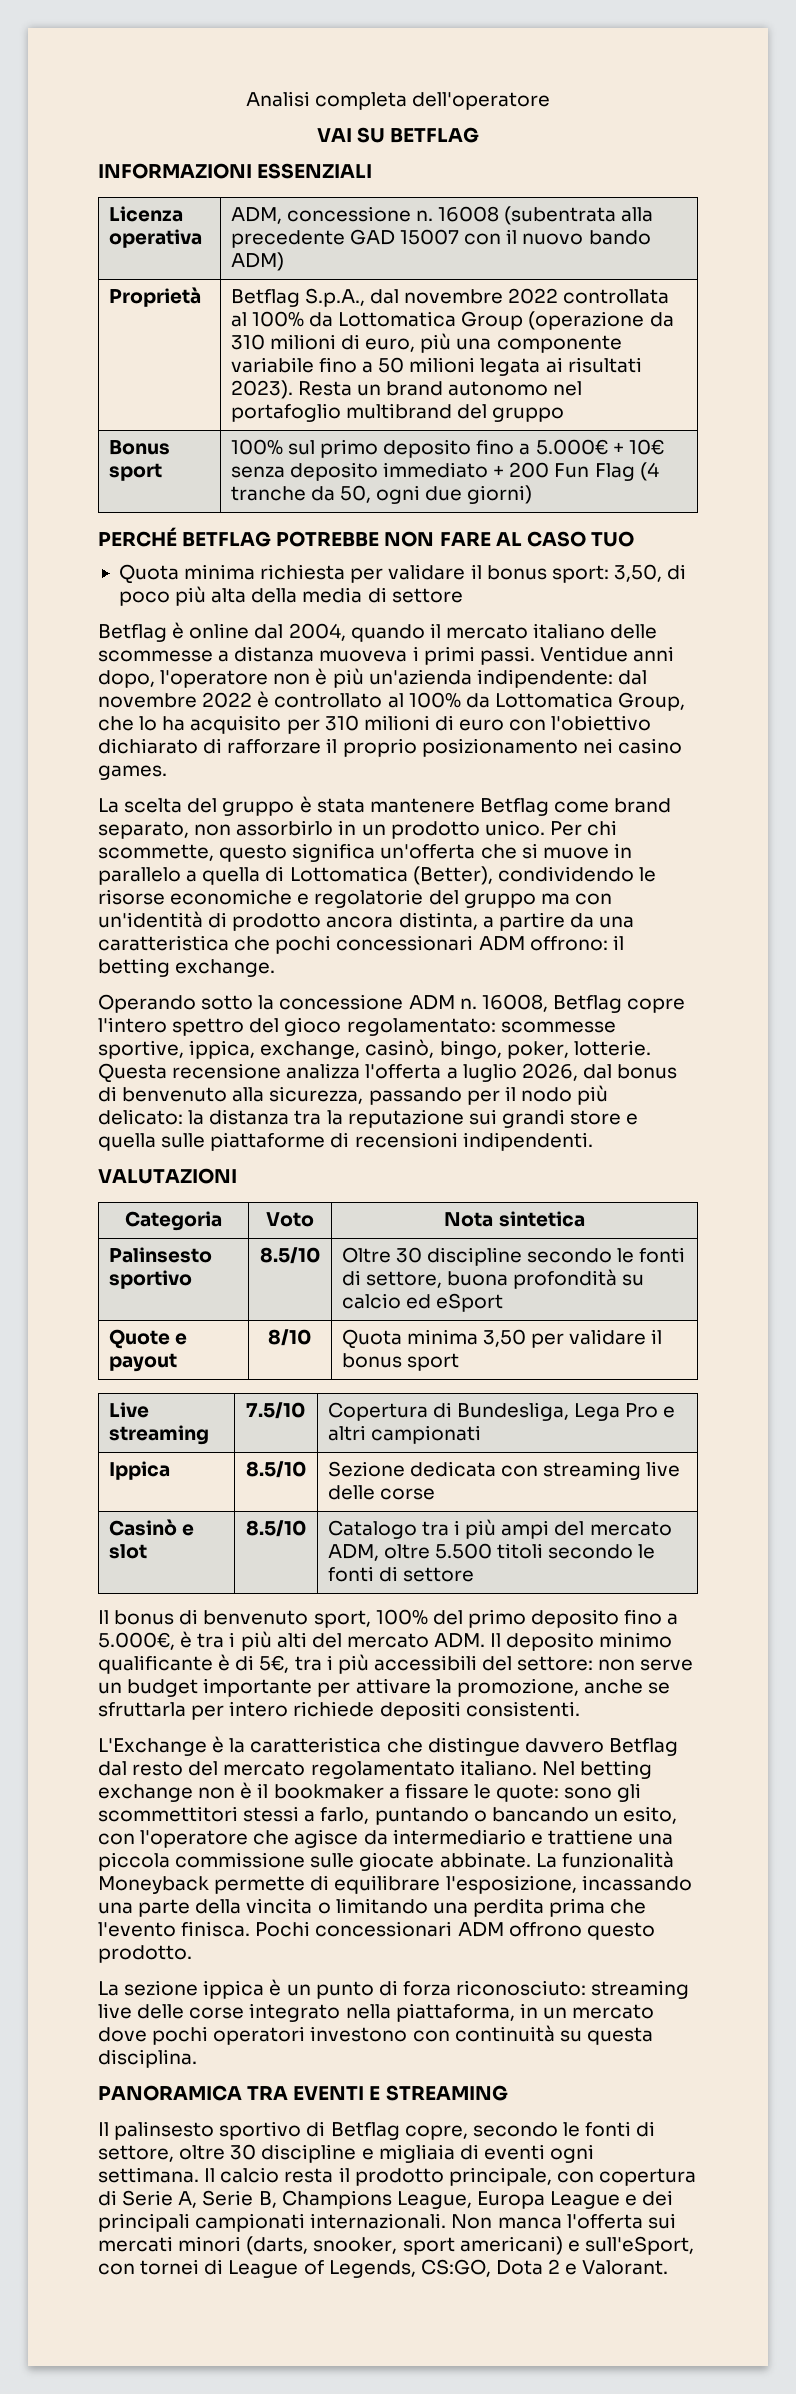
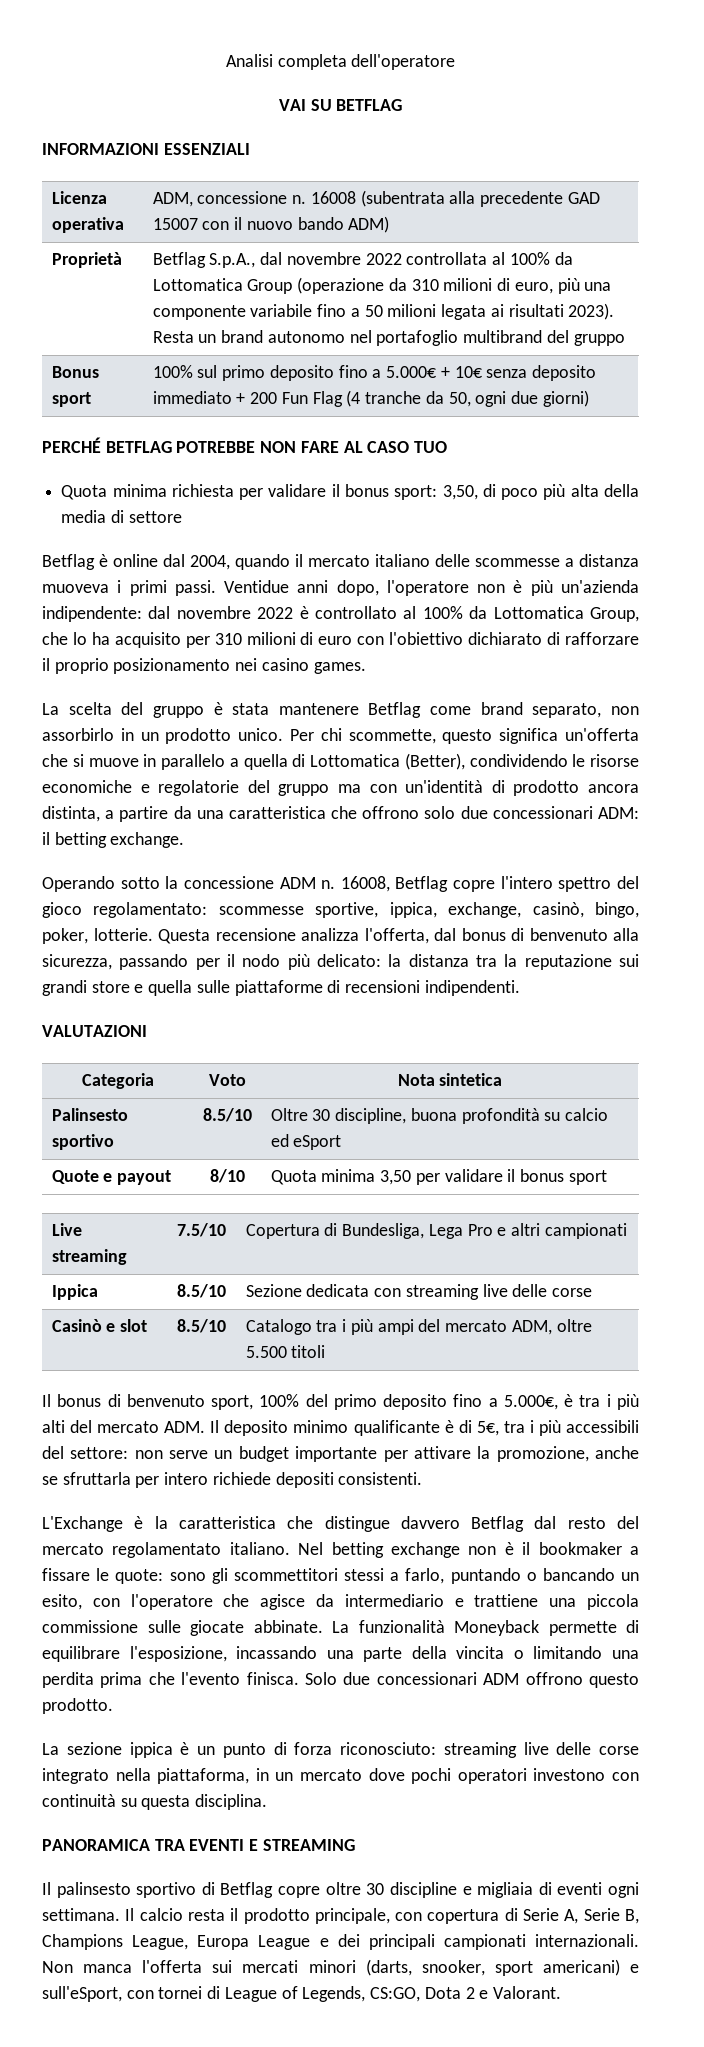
- Per chi scommette, questo significa un'offerta che si muove in parallelo a quella di Lottomatica (Better), condividendo le risorse economiche e regolatorie del gruppo ma con un'identità di prodotto ancora distinta, a partire da una caratteristica che pochi concessionari ADM offrono: il betting exchange.
+ Per chi scommette, questo significa un'offerta che si muove in parallelo a quella di Lottomatica (Better), condividendo le risorse economiche e regolatorie del gruppo ma con un'identità di prodotto ancora distinta, a partire da una caratteristica che offrono solo due concessionari ADM: il betting exchange.
- Questa recensione analizza l'offerta a luglio 2026, dal bonus di benvenuto alla sicurezza, passando per il nodo più delicato: la distanza tra la reputazione sui grandi store e quella sulle piattaforme di recensioni indipendenti.
+ Questa recensione analizza l'offerta, dal bonus di benvenuto alla sicurezza, passando per il nodo più delicato: la distanza tra la reputazione sui grandi store e quella sulle piattaforme di recensioni indipendenti.
- Palinsesto sportivo | 8.5/10 | Oltre 30 discipline secondo le fonti di settore, buona profondità su calcio ed eSport
+ Palinsesto sportivo | 8.5/10 | Oltre 30 discipline, buona profondità su calcio ed eSport
- Casinò e slot | 8.5/10 | Catalogo tra i più ampi del mercato ADM, oltre 5.500 titoli secondo le fonti di settore
+ Casinò e slot | 8.5/10 | Catalogo tra i più ampi del mercato ADM, oltre 5.500 titoli
- Pochi concessionari ADM offrono questo prodotto.
+ Solo due concessionari ADM offrono questo prodotto.
- Il palinsesto sportivo di Betflag copre, secondo le fonti di settore, oltre 30 discipline e migliaia di eventi ogni settimana.
+ Il palinsesto sportivo di Betflag copre oltre 30 discipline e migliaia di eventi ogni settimana.

